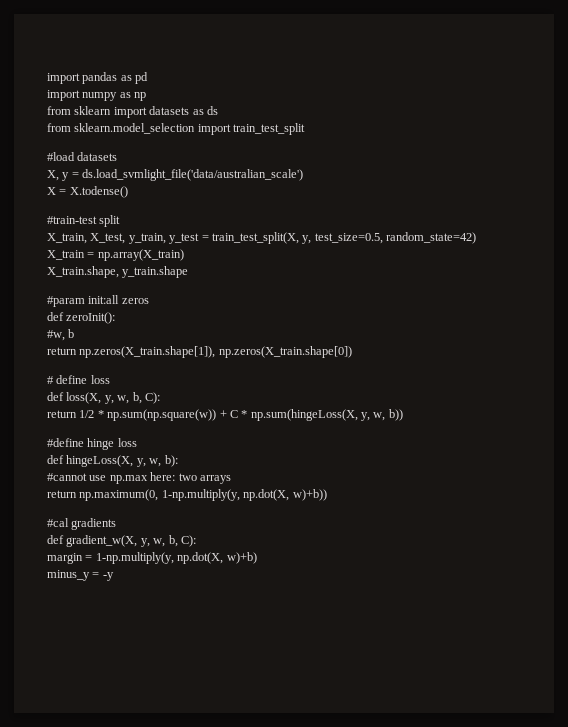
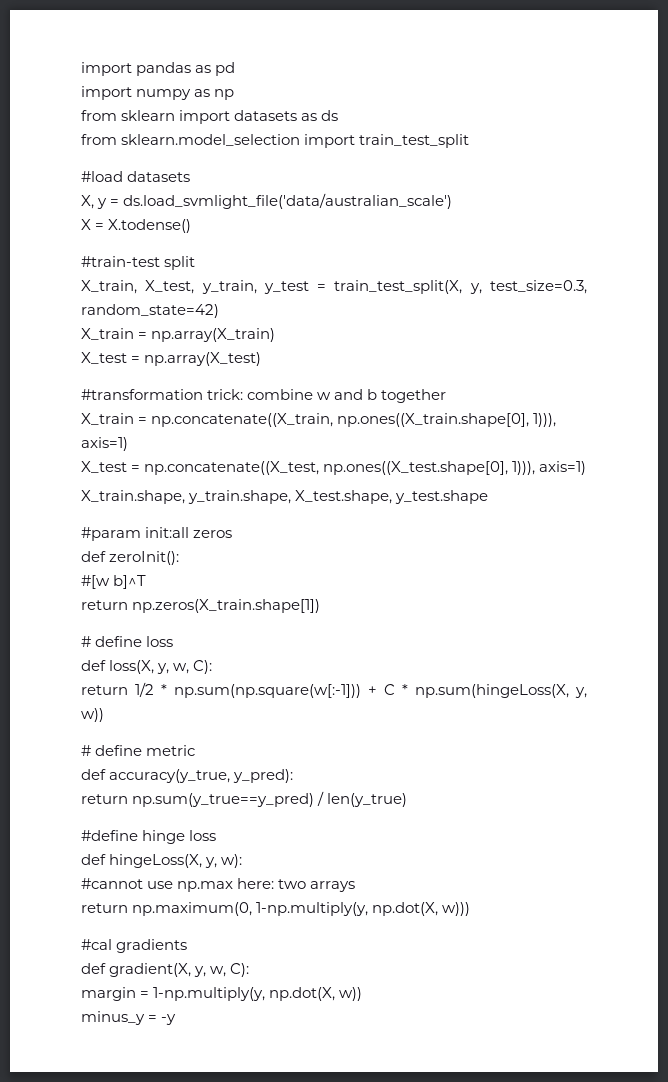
- X_train, X_test, y_train, y_test = train_test_split(X, y, test_size=0.5, random_state=42)
+ X_train, X_test, y_train, y_test = train_test_split(X, y, test_size=0.3, random_state=42)
- X_train.shape, y_train.shape
+ X_test = np.array(X_test)
+ #transformation trick: combine w and b together
+ X_train = np.concatenate((X_train, np.ones((X_train.shape[0], 1))), axis=1)
+ X_test = np.concatenate((X_test, np.ones((X_test.shape[0], 1))), axis=1)
+ X_train.shape, y_train.shape, X_test.shape, y_test.shape
- #w, b
- return np.zeros(X_train.shape[1]), np.zeros(X_train.shape[0])
+ #[w b]^T
+ return np.zeros(X_train.shape[1])
- def loss(X, y, w, b, C):
+ def loss(X, y, w, C):
- return 1/2 * np.sum(np.square(w)) + C * np.sum(hingeLoss(X, y, w, b))
+ return 1/2 * np.sum(np.square(w[:-1])) + C * np.sum(hingeLoss(X, y, w))
+ # define metric
+ def accuracy(y_true, y_pred):
+ return np.sum(y_true==y_pred) / len(y_true)
- def hingeLoss(X, y, w, b):
+ def hingeLoss(X, y, w):
- return np.maximum(0, 1-np.multiply(y, np.dot(X, w)+b))
+ return np.maximum(0, 1-np.multiply(y, np.dot(X, w)))
- def gradient_w(X, y, w, b, C):
+ def gradient(X, y, w, C):
- margin = 1-np.multiply(y, np.dot(X, w)+b)
+ margin = 1-np.multiply(y, np.dot(X, w))

